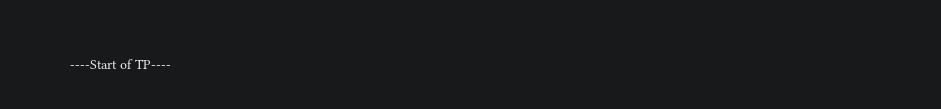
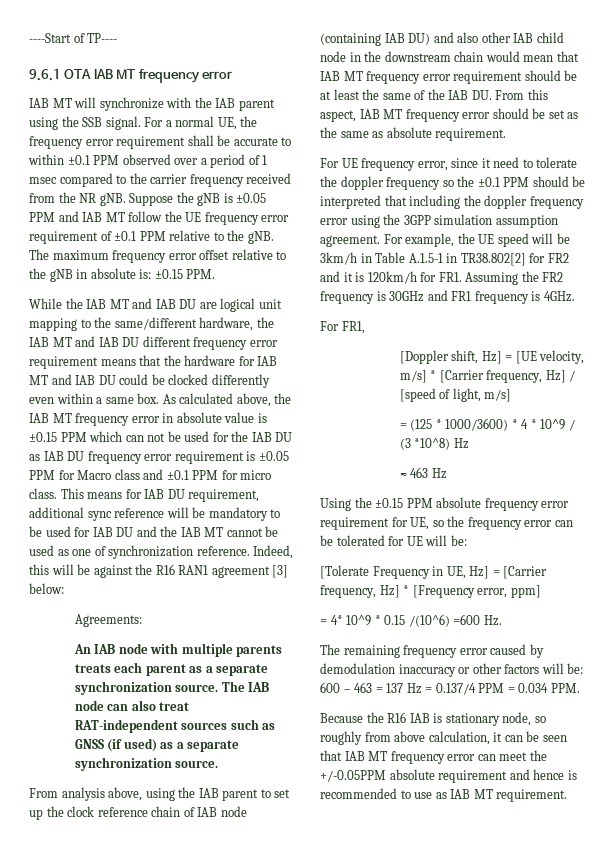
+ 9.6.1 OTA IAB MT frequency error
+ IAB MT will synchronize with the IAB parent using the SSB signal. For a normal UE, the frequency error requirement shall be accurate to within ±0.1 PPM observed over a period of 1 msec compared to the carrier frequency received from the NR gNB. Suppose the gNB is ±0.05 PPM and IAB MT follow the UE frequency error requirement of ±0.1 PPM relative to the gNB. The maximum frequency error offset relative to the gNB in absolute is: ±0.15 PPM.
+ While the IAB MT and IAB DU are logical unit mapping to the same/different hardware, the IAB MT and IAB DU different frequency error requirement means that the hardware for IAB MT and IAB DU could be clocked differently even within a same box. As calculated above, the IAB MT frequency error in absolute value is ±0.15 PPM which can not be used for the IAB DU as IAB DU frequency error requirement is ±0.05 PPM for Macro class and ±0.1 PPM for micro class. This means for IAB DU requirement, additional sync reference will be mandatory to be used for IAB DU and the IAB MT cannot be used as one of synchronization reference. Indeed, this will be against the R16 RAN1 agreement [3] below:
+ Agreements:
+ An IAB node with multiple parents treats each parent as a separate synchronization source. The IAB node can also treat RAT-independent sources such as GNSS (if used) as a separate synchronization source.
+ From analysis above, using the IAB parent to set up the clock reference chain of IAB node (containing IAB DU) and also other IAB child node in the downstream chain would mean that IAB MT frequency error requirement should be at least the same of the IAB DU. From this aspect, IAB MT frequency error should be set as the same as absolute requirement.
+ For UE frequency error, since it need to tolerate the doppler frequency so the ±0.1 PPM should be interpreted that including the doppler frequency error using the 3GPP simulation assumption agreement. For example, the UE speed will be 3km/h in Table A.1.5-1 in TR38.802[2] for FR2 and it is 120km/h for FR1. Assuming the FR2 frequency is 30GHz and FR1 frequency is 4GHz.
+ For FR1,
+ [Doppler shift, Hz] = [UE velocity, m/s] * [Carrier frequency, Hz] / [speed of light, m/s]
+ = (125 * 1000/3600) * 4 * 10^9 / (3 *10^8) Hz
+ ≈ 463 Hz
+ Using the ±0.15 PPM absolute frequency error requirement for UE, so the frequency error can be tolerated for UE will be:
+ [Tolerate Frequency in UE, Hz] = [Carrier frequency, Hz] * [Frequency error, ppm]
+ = 4* 10^9 * 0.15 /(10^6) =600 Hz.
+ The remaining frequency error caused by demodulation inaccuracy or other factors will be: 600 – 463 = 137 Hz = 0.137/4 PPM = 0.034 PPM.
+ Because the R16 IAB is stationary node, so roughly from above calculation, it can be seen that IAB MT frequency error can meet the +/-0.05PPM absolute requirement and hence is recommended to use as IAB MT requirement.

